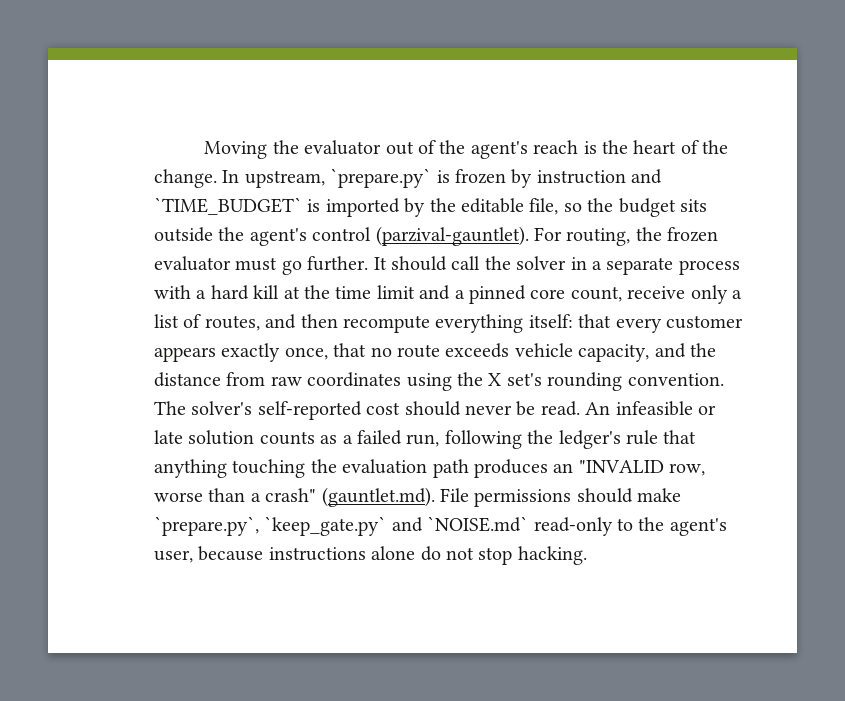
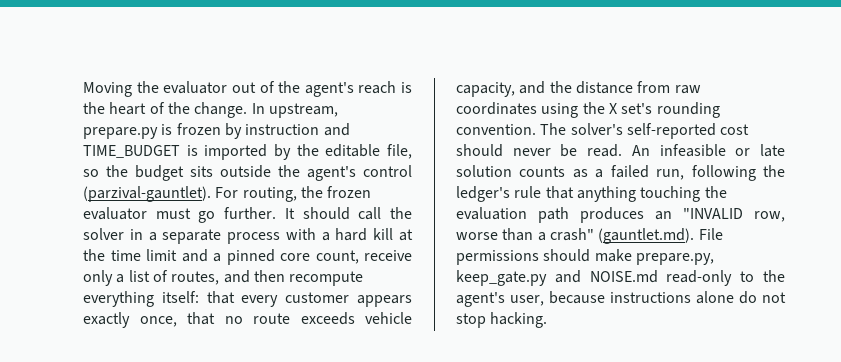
- In upstream, `prepare.py` is frozen by instruction and `TIME_BUDGET` is imported by the editable file, so the budget sits outside the agent's control (parzival-gauntlet).
+ In upstream, prepare.py is frozen by instruction and TIME_BUDGET is imported by the editable file, so the budget sits outside the agent's control (parzival-gauntlet).
- An infeasible or late solution counts as a failed run, following the ledger's rule that anything touching the evaluation path produces an "INVALID row, worse than a crash" (gauntlet.md). File permissions should make `prepare.py`, `keep_gate.py` and `NOISE.md` read-only to the agent's user, because instructions alone do not stop hacking.
+ An infeasible or late solution counts as a failed run, following the ledger's rule that anything touching the evaluation path produces an "INVALID row, worse than a crash" (gauntlet.md). File permissions should make prepare.py, keep_gate.py and NOISE.md read-only to the agent's user, because instructions alone do not stop hacking.

